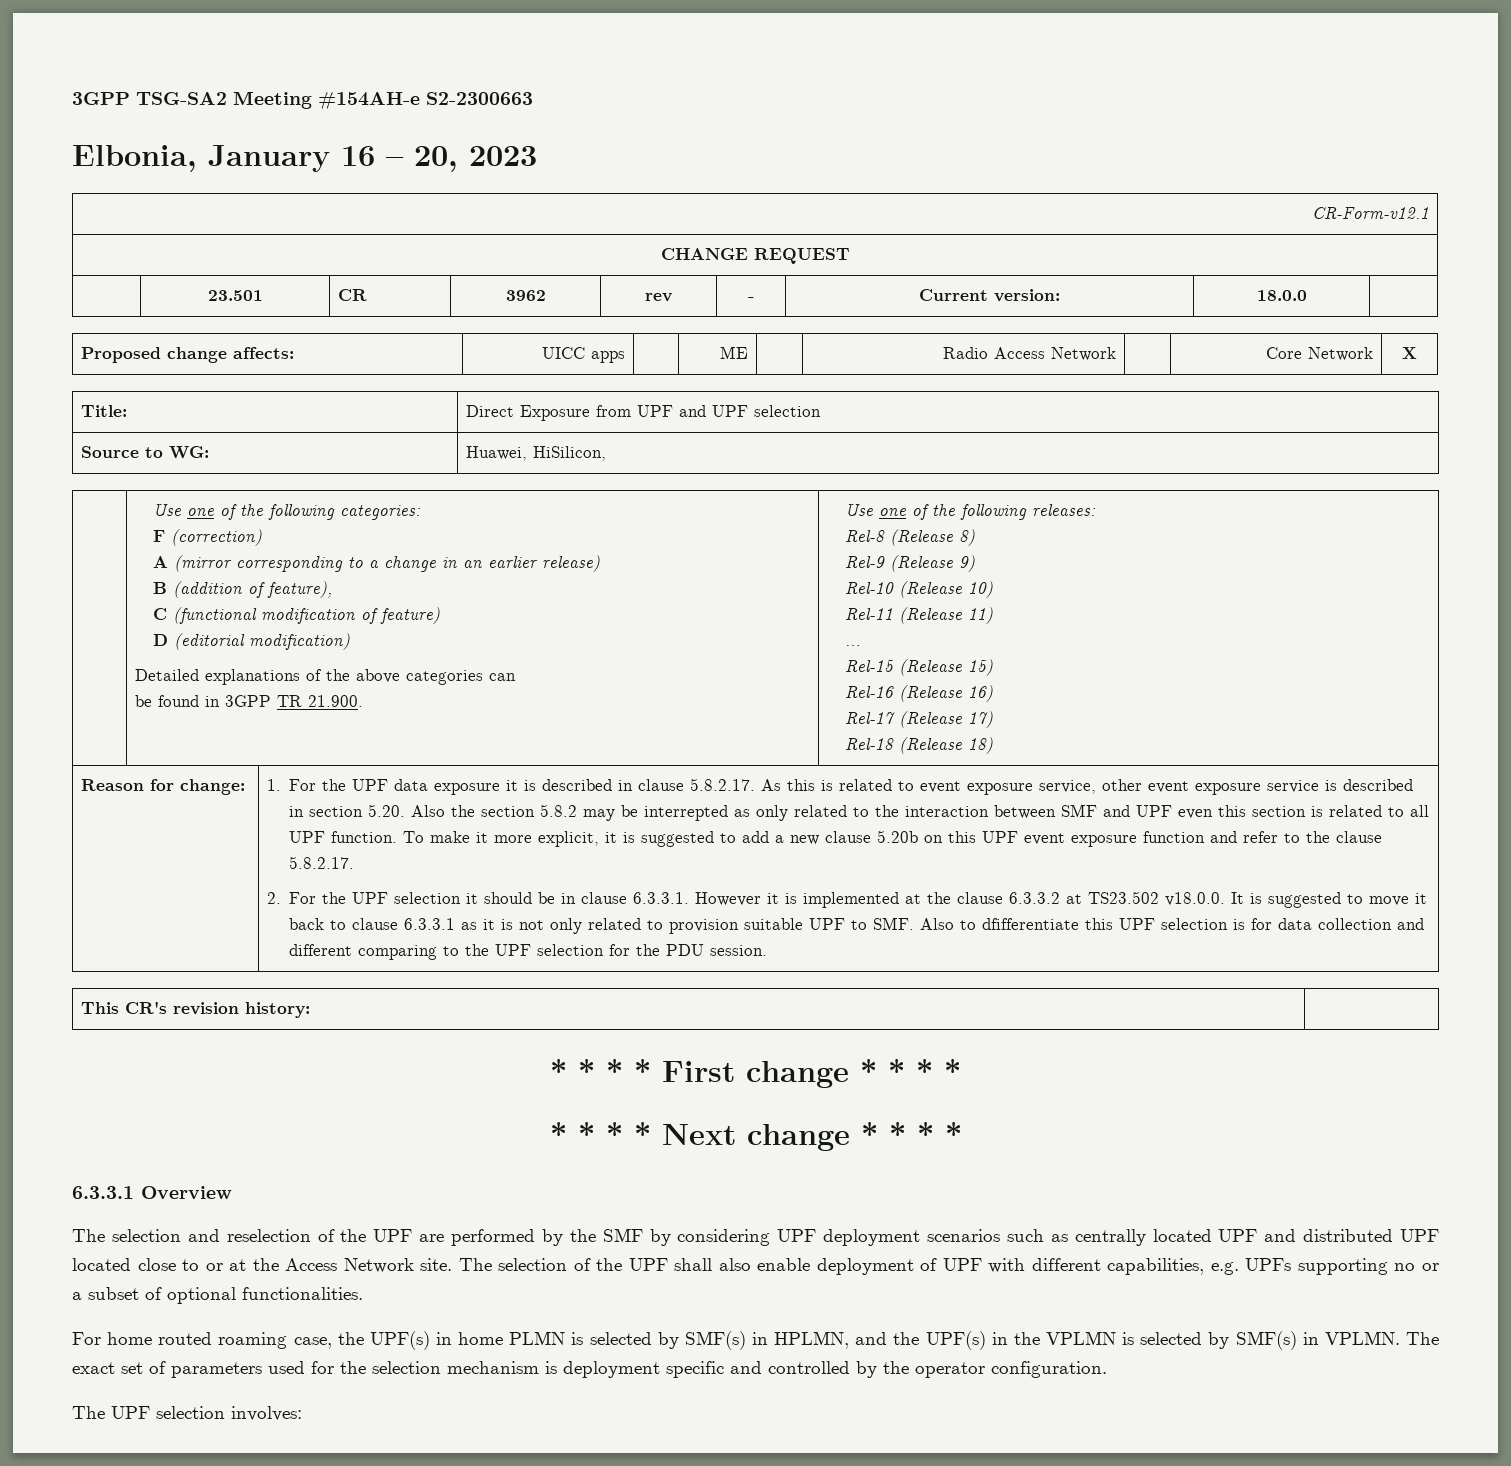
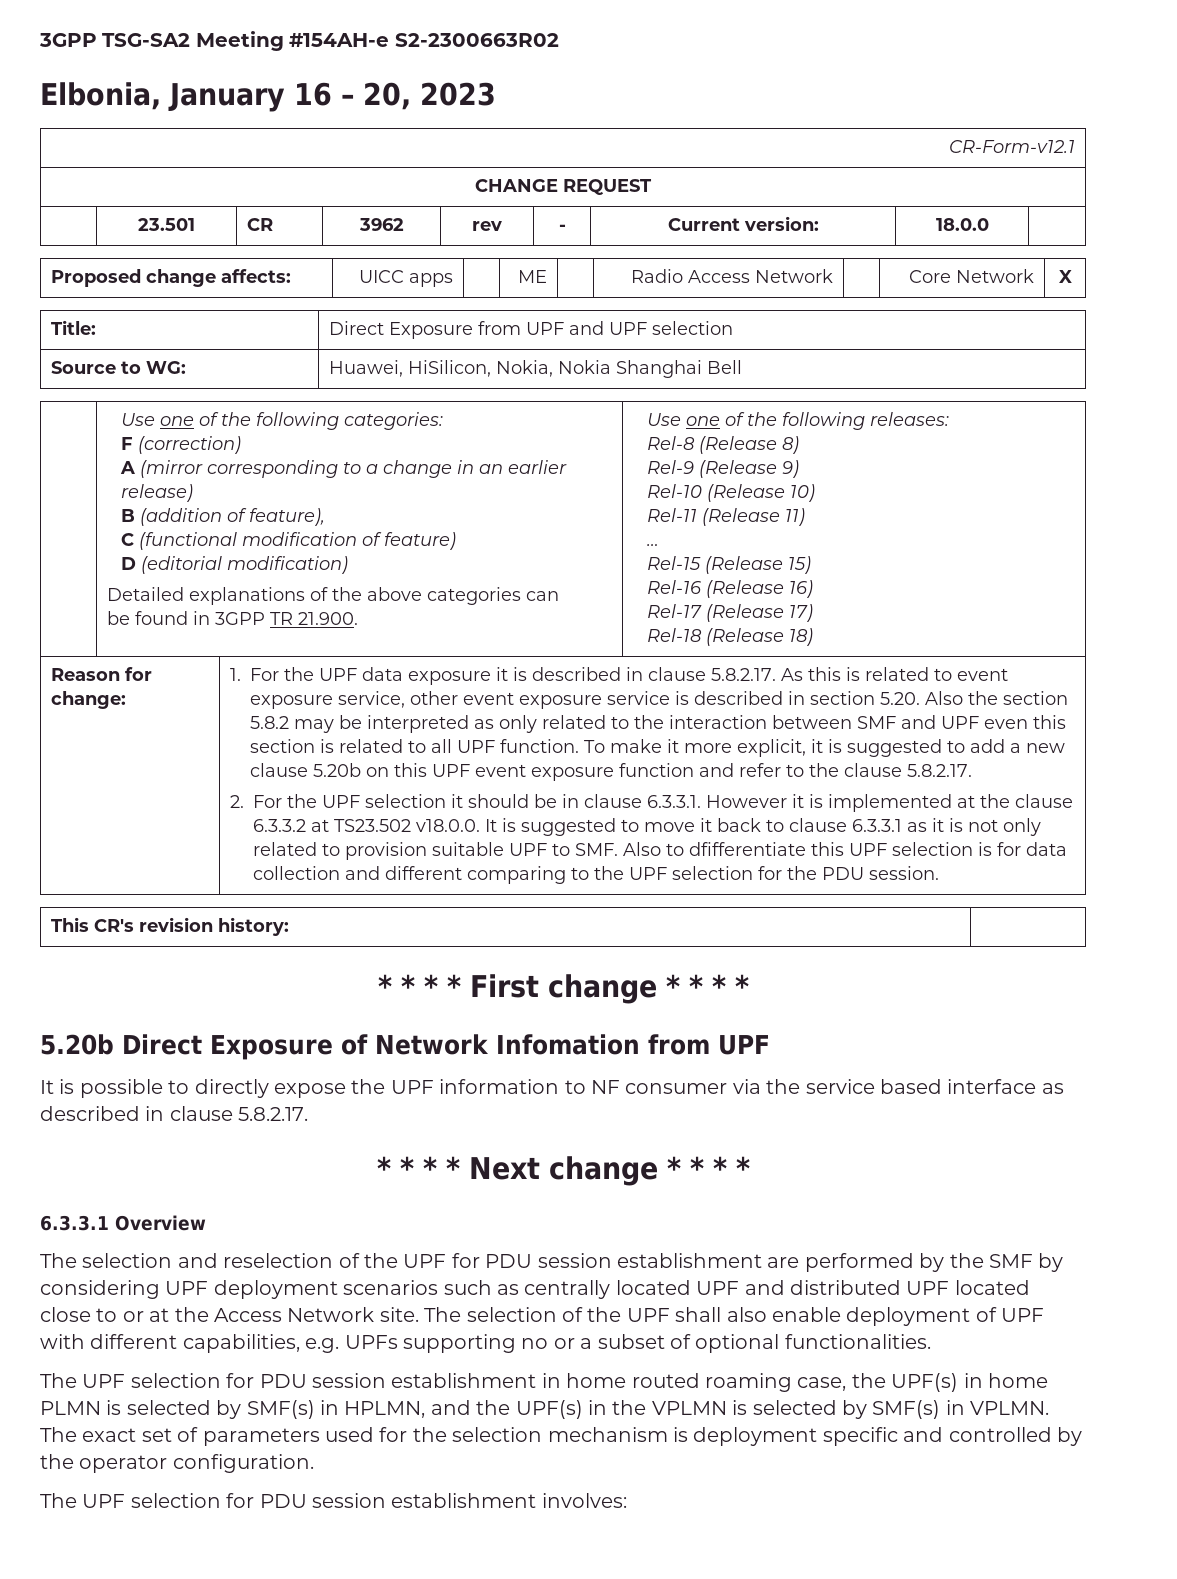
- 3GPP TSG-SA2 Meeting #154AH-e S2-2300663
+ 3GPP TSG-SA2 Meeting #154AH-e S2-2300663R02
- Source to WG: | Huawei, HiSilicon,
+ Source to WG: | Huawei, HiSilicon, Nokia, Nokia Shanghai Bell
- 1. For the UPF data exposure it is described in clause 5.8.2.17. As this is related to event exposure service, other event exposure service is described in section 5.20. Also the section 5.8.2 may be interrepted as only related to the interaction between SMF and UPF even this section is related to all UPF function.
+ 1. For the UPF data exposure it is described in clause 5.8.2.17. As this is related to event exposure service, other event exposure service is described in section 5.20. Also the section 5.8.2 may be interpreted as only related to the interaction between SMF and UPF even this section is related to all UPF function.
+ 5.20b Direct Exposure of Network Infomation from UPF
+ It is possible to directly expose the UPF information to NF consumer via the service based interface as described in clause 5.8.2.17.
- The selection and reselection of the UPF are performed by the SMF by considering UPF deployment scenarios such as centrally located UPF and distributed UPF located close to or at the Access Network site.
+ The selection and reselection of the UPF for PDU session establishment are performed by the SMF by considering UPF deployment scenarios such as centrally located UPF and distributed UPF located close to or at the Access Network site.
- For home routed roaming case, the UPF(s) in home PLMN is selected by SMF(s) in HPLMN, and the UPF(s) in the VPLMN is selected by SMF(s) in VPLMN.
+ The UPF selection for PDU session establishment in home routed roaming case, the UPF(s) in home PLMN is selected by SMF(s) in HPLMN, and the UPF(s) in the VPLMN is selected by SMF(s) in VPLMN.
- The UPF selection involves:
+ The UPF selection for PDU session establishment involves:

